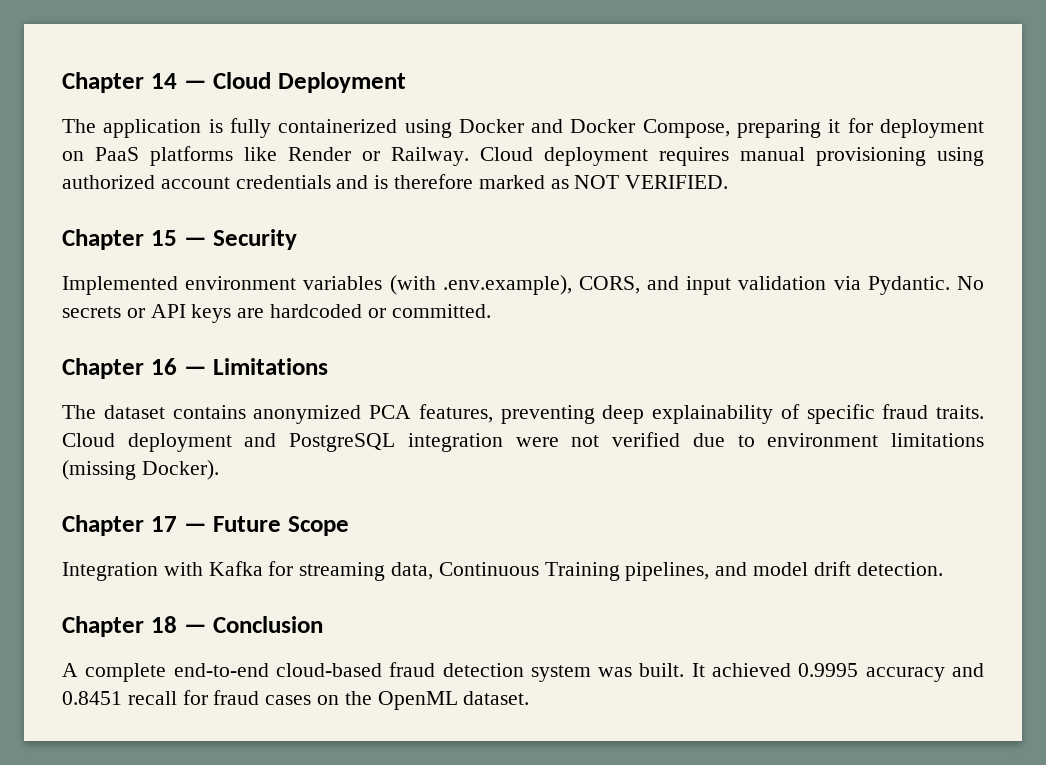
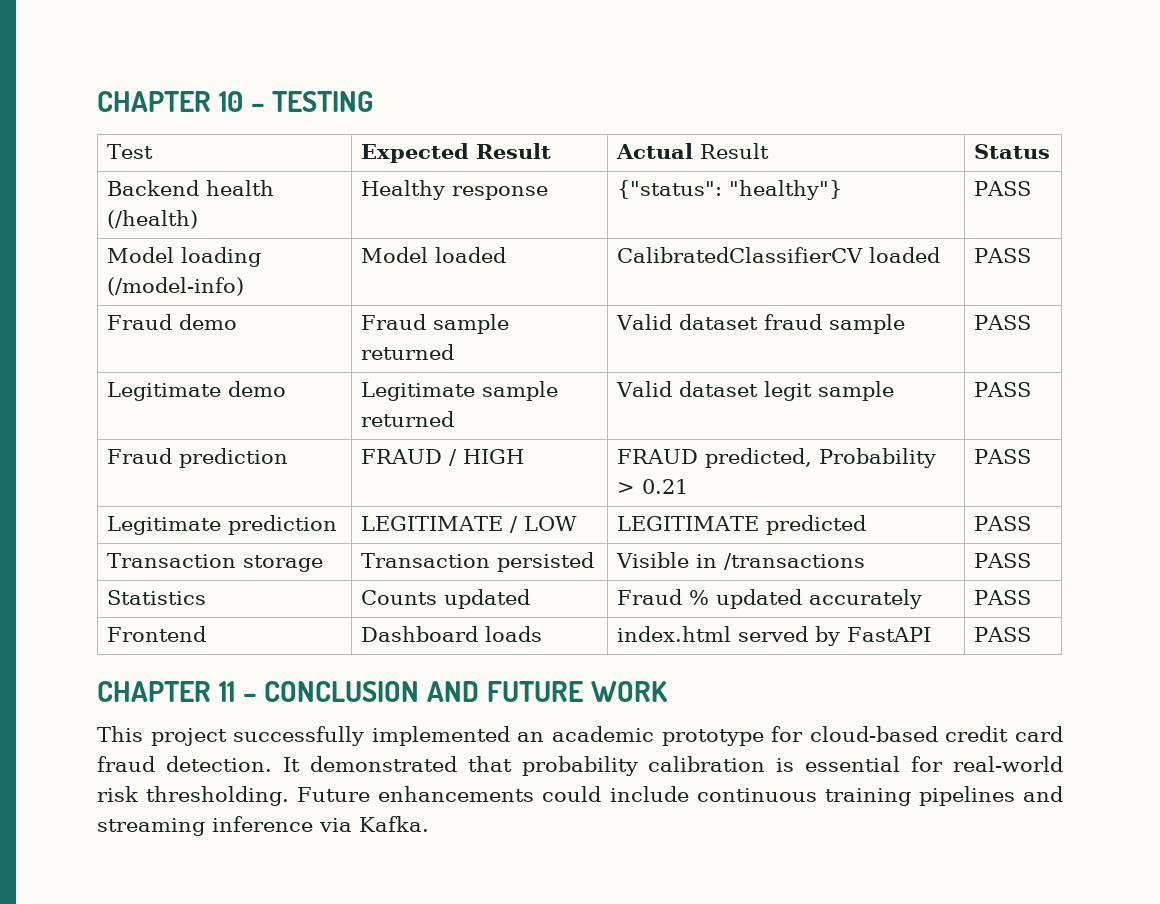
- Chapter 14 — Cloud Deployment
- The application is fully containerized using Docker and Docker Compose, preparing it for deployment on PaaS platforms like Render or Railway. Cloud deployment requires manual provisioning using authorized account credentials and is therefore marked as NOT VERIFIED.
- Chapter 15 — Security
- Implemented environment variables (with .env.example), CORS, and input validation via Pydantic. No secrets or API keys are hardcoded or committed.
- Chapter 16 — Limitations
- The dataset contains anonymized PCA features, preventing deep explainability of specific fraud traits. Cloud deployment and PostgreSQL integration were not verified due to environment limitations (missing Docker).
- Chapter 17 — Future Scope
- Integration with Kafka for streaming data, Continuous Training pipelines, and model drift detection.
- Chapter 18 — Conclusion
- A complete end-to-end cloud-based fraud detection system was built. It achieved 0.9995 accuracy and 0.8451 recall for fraud cases on the OpenML dataset.
+ CHAPTER 10 – TESTING
+ Test | Expected Result | Actual Result | Status
+ Backend health (/health) | Healthy response | {"status": "healthy"} | PASS
+ Model loading (/model-info) | Model loaded | CalibratedClassifierCV loaded | PASS
+ Fraud demo | Fraud sample returned | Valid dataset fraud sample | PASS
+ Legitimate demo | Legitimate sample returned | Valid dataset legit sample | PASS
+ Fraud prediction | FRAUD / HIGH | FRAUD predicted, Probability > 0.21 | PASS
+ Legitimate prediction | LEGITIMATE / LOW | LEGITIMATE predicted | PASS
+ Transaction storage | Transaction persisted | Visible in /transactions | PASS
+ Statistics | Counts updated | Fraud % updated accurately | PASS
+ Frontend | Dashboard loads | index.html served by FastAPI | PASS
+ CHAPTER 11 – CONCLUSION AND FUTURE WORK
+ This project successfully implemented an academic prototype for cloud-based credit card fraud detection. It demonstrated that probability calibration is essential for real-world risk thresholding. Future enhancements could include continuous training pipelines and streaming inference via Kafka.

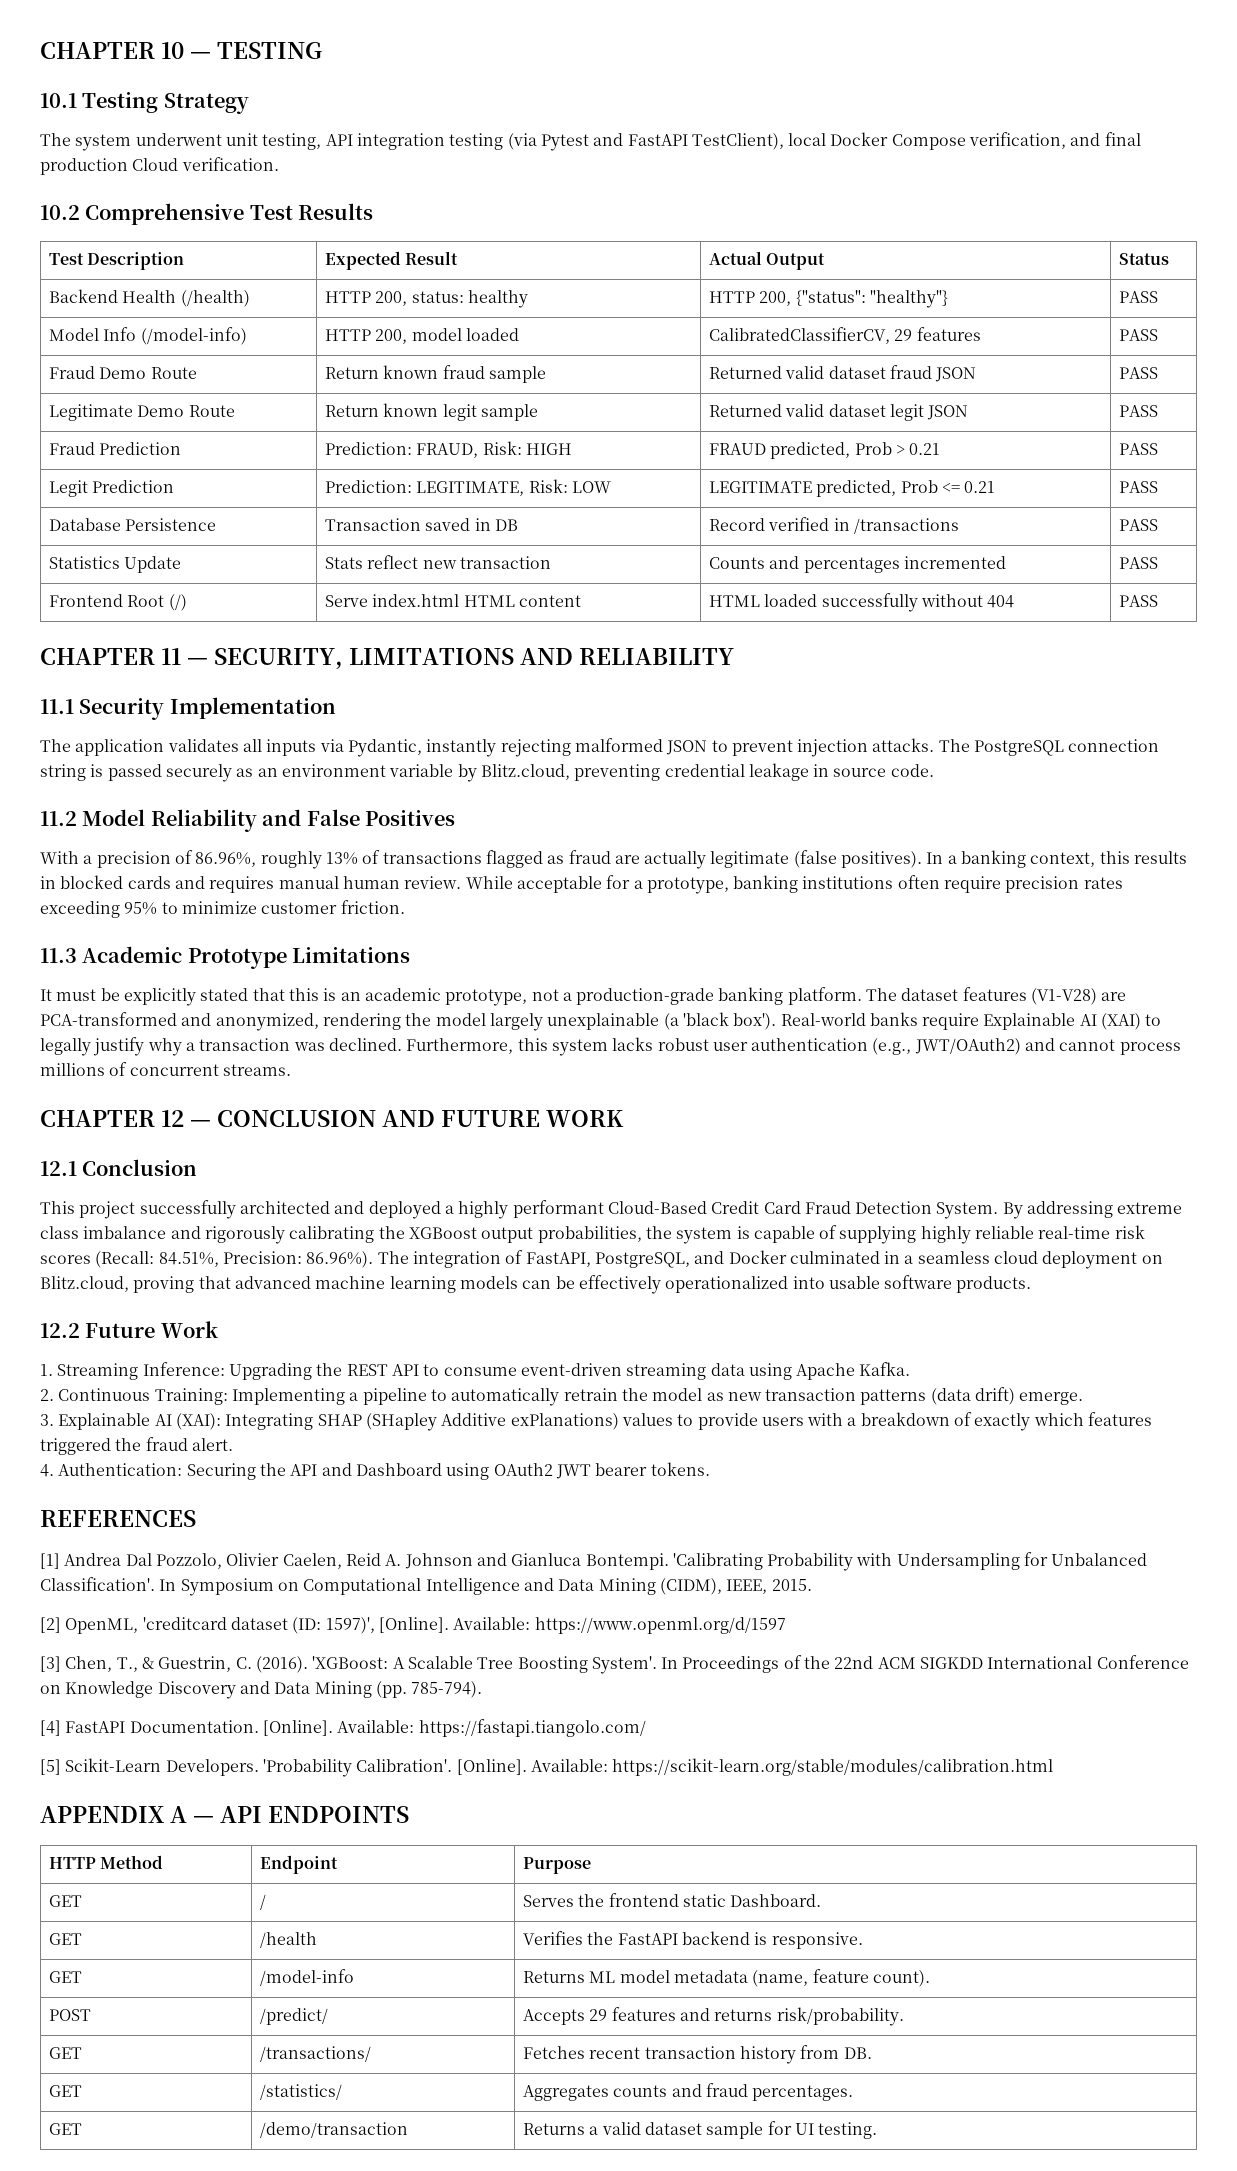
- CHAPTER 10 – TESTING
+ CHAPTER 10 — TESTING
- Test | Expected Result | Actual Result | Status
+ 10.1 Testing Strategy
+ The system underwent unit testing, API integration testing (via Pytest and FastAPI TestClient), local Docker Compose verification, and final production Cloud verification.
+ 10.2 Comprehensive Test Results
+ Test Description | Expected Result | Actual Output | Status
- Backend health (/health) | Healthy response | {"status": "healthy"} | PASS
+ Backend Health (/health) | HTTP 200, status: healthy | HTTP 200, {"status": "healthy"} | PASS
- Model loading (/model-info) | Model loaded | CalibratedClassifierCV loaded | PASS
- Fraud demo | Fraud sample returned | Valid dataset fraud sample | PASS
- Legitimate demo | Legitimate sample returned | Valid dataset legit sample | PASS
- Fraud prediction | FRAUD / HIGH | FRAUD predicted, Probability > 0.21 | PASS
+ Model Info (/model-info) | HTTP 200, model loaded | CalibratedClassifierCV, 29 features | PASS
+ Fraud Demo Route | Return known fraud sample | Returned valid dataset fraud JSON | PASS
+ Legitimate Demo Route | Return known legit sample | Returned valid dataset legit JSON | PASS
+ Fraud Prediction | Prediction: FRAUD, Risk: HIGH | FRAUD predicted, Prob > 0.21 | PASS
- Legitimate prediction | LEGITIMATE / LOW | LEGITIMATE predicted | PASS
- Transaction storage | Transaction persisted | Visible in /transactions | PASS
+ Legit Prediction | Prediction: LEGITIMATE, Risk: LOW | LEGITIMATE predicted, Prob <= 0.21 | PASS
+ Database Persistence | Transaction saved in DB | Record verified in /transactions | PASS
- Statistics | Counts updated | Fraud % updated accurately | PASS
- Frontend | Dashboard loads | index.html served by FastAPI | PASS
- CHAPTER 11 – CONCLUSION AND FUTURE WORK
+ Statistics Update | Stats reflect new transaction | Counts and percentages incremented | PASS
+ Frontend Root (/) | Serve index.html HTML content | HTML loaded successfully without 404 | PASS
+ CHAPTER 11 — SECURITY, LIMITATIONS AND RELIABILITY
+ 11.1 Security Implementation
+ The application validates all inputs via Pydantic, instantly rejecting malformed JSON to prevent injection attacks. The PostgreSQL connection string is passed securely as an environment variable by Blitz.cloud, preventing credential leakage in source code.
+ 11.2 Model Reliability and False Positives
+ With a precision of 86.96%, roughly 13% of transactions flagged as fraud are actually legitimate (false positives). In a banking context, this results in blocked cards and requires manual human review. While acceptable for a prototype, banking institutions often require precision rates exceeding 95% to minimize customer friction.
+ 11.3 Academic Prototype Limitations
+ It must be explicitly stated that this is an academic prototype, not a production-grade banking platform. The dataset features (V1-V28) are PCA-transformed and anonymized, rendering the model largely unexplainable (a 'black box'). Real-world banks require Explainable AI (XAI) to legally justify why a transaction was declined. Furthermore, this system lacks robust user authentication (e.g., JWT/OAuth2) and cannot process millions of concurrent streams.
+ CHAPTER 12 — CONCLUSION AND FUTURE WORK
+ 12.1 Conclusion
- This project successfully implemented an academic prototype for cloud-based credit card fraud detection. It demonstrated that probability calibration is essential for real-world risk thresholding. Future enhancements could include continuous training pipelines and streaming inference via Kafka.
+ This project successfully architected and deployed a highly performant Cloud-Based Credit Card Fraud Detection System. By addressing extreme class imbalance and rigorously calibrating the XGBoost output probabilities, the system is capable of supplying highly reliable real-time risk scores (Recall: 84.51%, Precision: 86.96%). The integration of FastAPI, PostgreSQL, and Docker culminated in a seamless cloud deployment on Blitz.cloud, proving that advanced machine learning models can be effectively operationalized into usable software products.
+ 12.2 Future Work
+ 1. Streaming Inference: Upgrading the REST API to consume event-driven streaming data using Apache Kafka.
+ 2. Continuous Training: Implementing a pipeline to automatically retrain the model as new transaction patterns (data drift) emerge.
+ 3. Explainable AI (XAI): Integrating SHAP (SHapley Additive exPlanations) values to provide users with a breakdown of exactly which features triggered the fraud alert.
+ 4. Authentication: Securing the API and Dashboard using OAuth2 JWT bearer tokens.
+ REFERENCES
+ [1] Andrea Dal Pozzolo, Olivier Caelen, Reid A. Johnson and Gianluca Bontempi. 'Calibrating Probability with Undersampling for Unbalanced Classification'. In Symposium on Computational Intelligence and Data Mining (CIDM), IEEE, 2015.
+ [2] OpenML, 'creditcard dataset (ID: 1597)', [Online]. Available: https://www.openml.org/d/1597
+ [3] Chen, T., & Guestrin, C. (2016). 'XGBoost: A Scalable Tree Boosting System'. In Proceedings of the 22nd ACM SIGKDD International Conference on Knowledge Discovery and Data Mining (pp. 785-794).
+ [4] FastAPI Documentation. [Online]. Available: https://fastapi.tiangolo.com/
+ [5] Scikit-Learn Developers. 'Probability Calibration'. [Online]. Available: https://scikit-learn.org/stable/modules/calibration.html
+ APPENDIX A — API ENDPOINTS
+ HTTP Method | Endpoint | Purpose
+ GET | / | Serves the frontend static Dashboard.
+ GET | /health | Verifies the FastAPI backend is responsive.
+ GET | /model-info | Returns ML model metadata (name, feature count).
+ POST | /predict/ | Accepts 29 features and returns risk/probability.
+ GET | /transactions/ | Fetches recent transaction history from DB.
+ GET | /statistics/ | Aggregates counts and fraud percentages.
+ GET | /demo/transaction | Returns a valid dataset sample for UI testing.

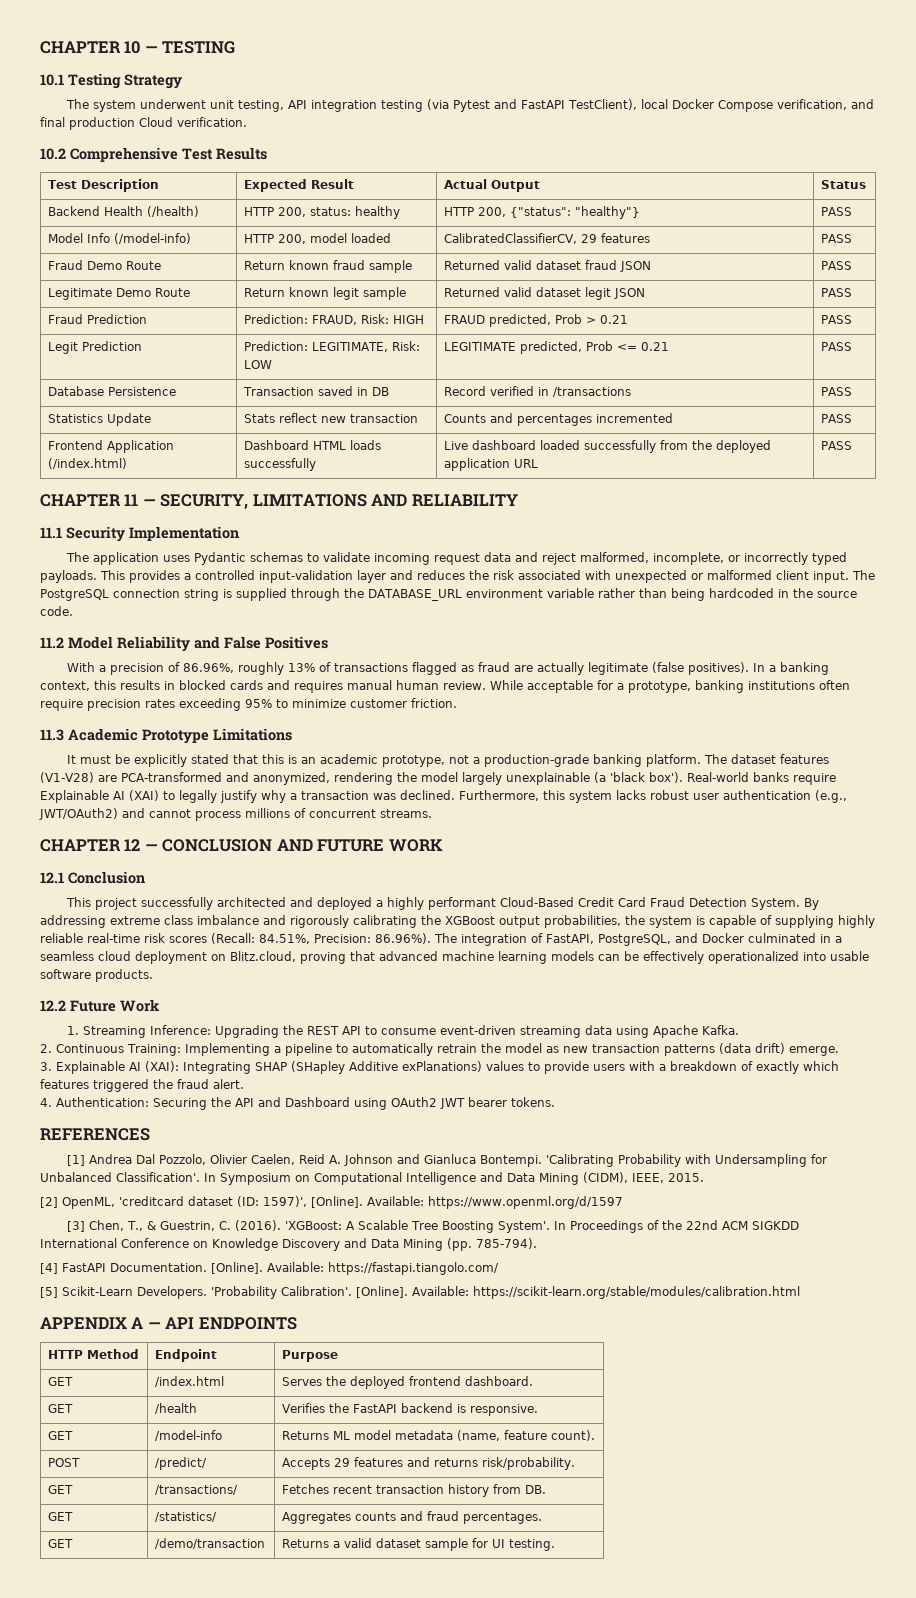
- Frontend Root (/) | Serve index.html HTML content | HTML loaded successfully without 404 | PASS
+ Frontend Application (/index.html) | Dashboard HTML loads successfully | Live dashboard loaded successfully from the deployed application URL | PASS
- The application validates all inputs via Pydantic, instantly rejecting malformed JSON to prevent injection attacks.
+ The application uses Pydantic schemas to validate incoming request data and reject malformed, incomplete, or incorrectly typed payloads. This provides a controlled input-validation layer and reduces the risk associated with unexpected or malformed client input.
- The PostgreSQL connection string is passed securely as an environment variable by Blitz.cloud, preventing credential leakage in source code.
+ The PostgreSQL connection string is supplied through the DATABASE_URL environment variable rather than being hardcoded in the source code.
- GET | / | Serves the frontend static Dashboard.
+ GET | /index.html | Serves the deployed frontend dashboard.

